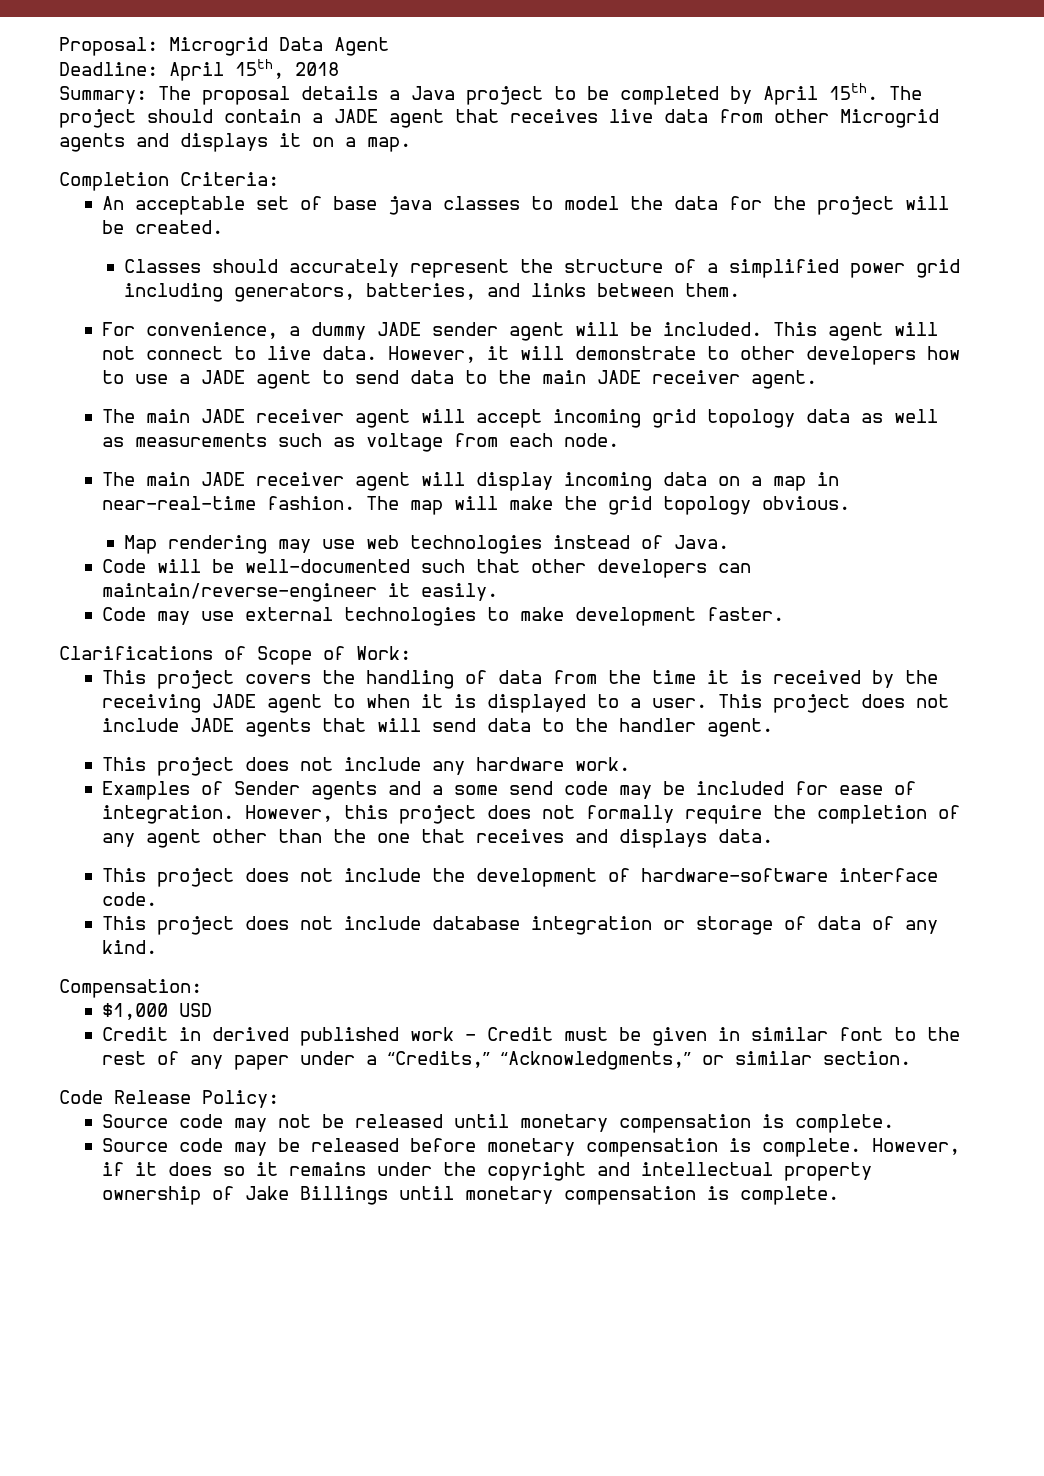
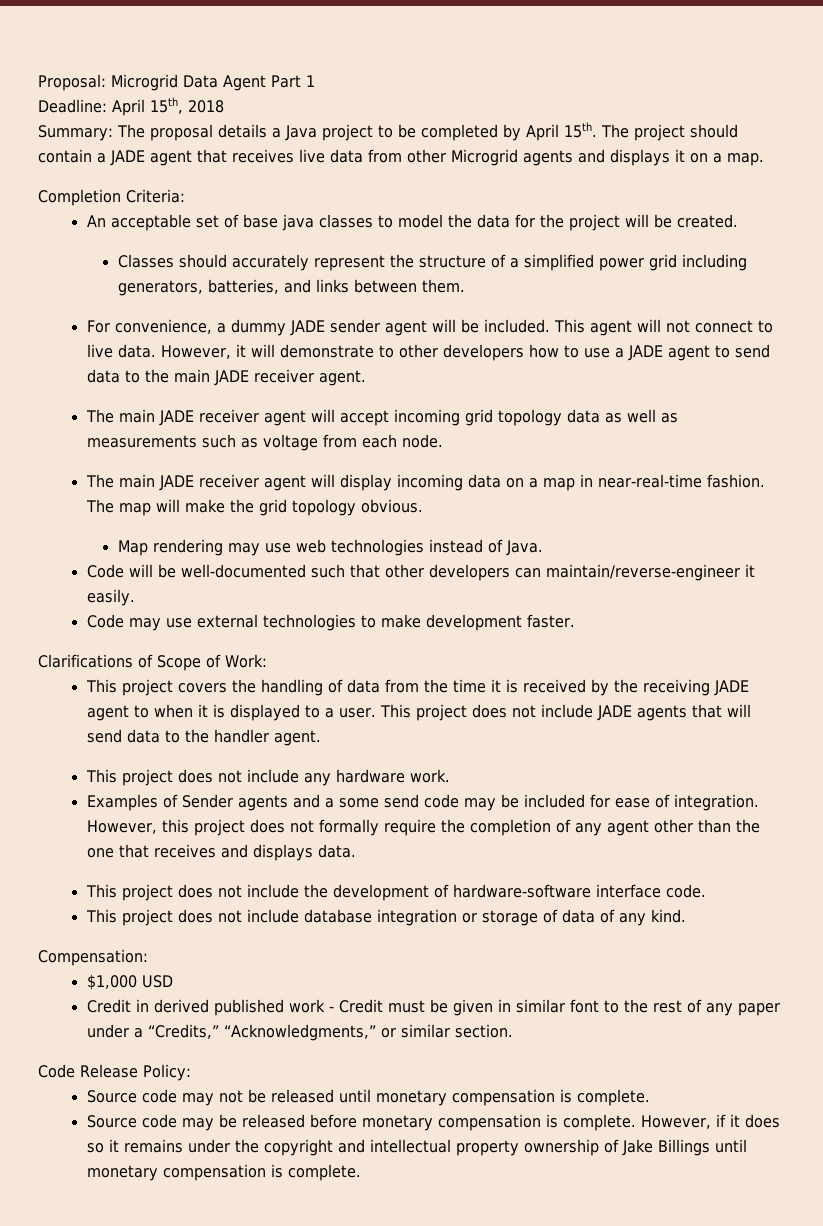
- Proposal: Microgrid Data Agent
+ Proposal: Microgrid Data Agent Part 1

